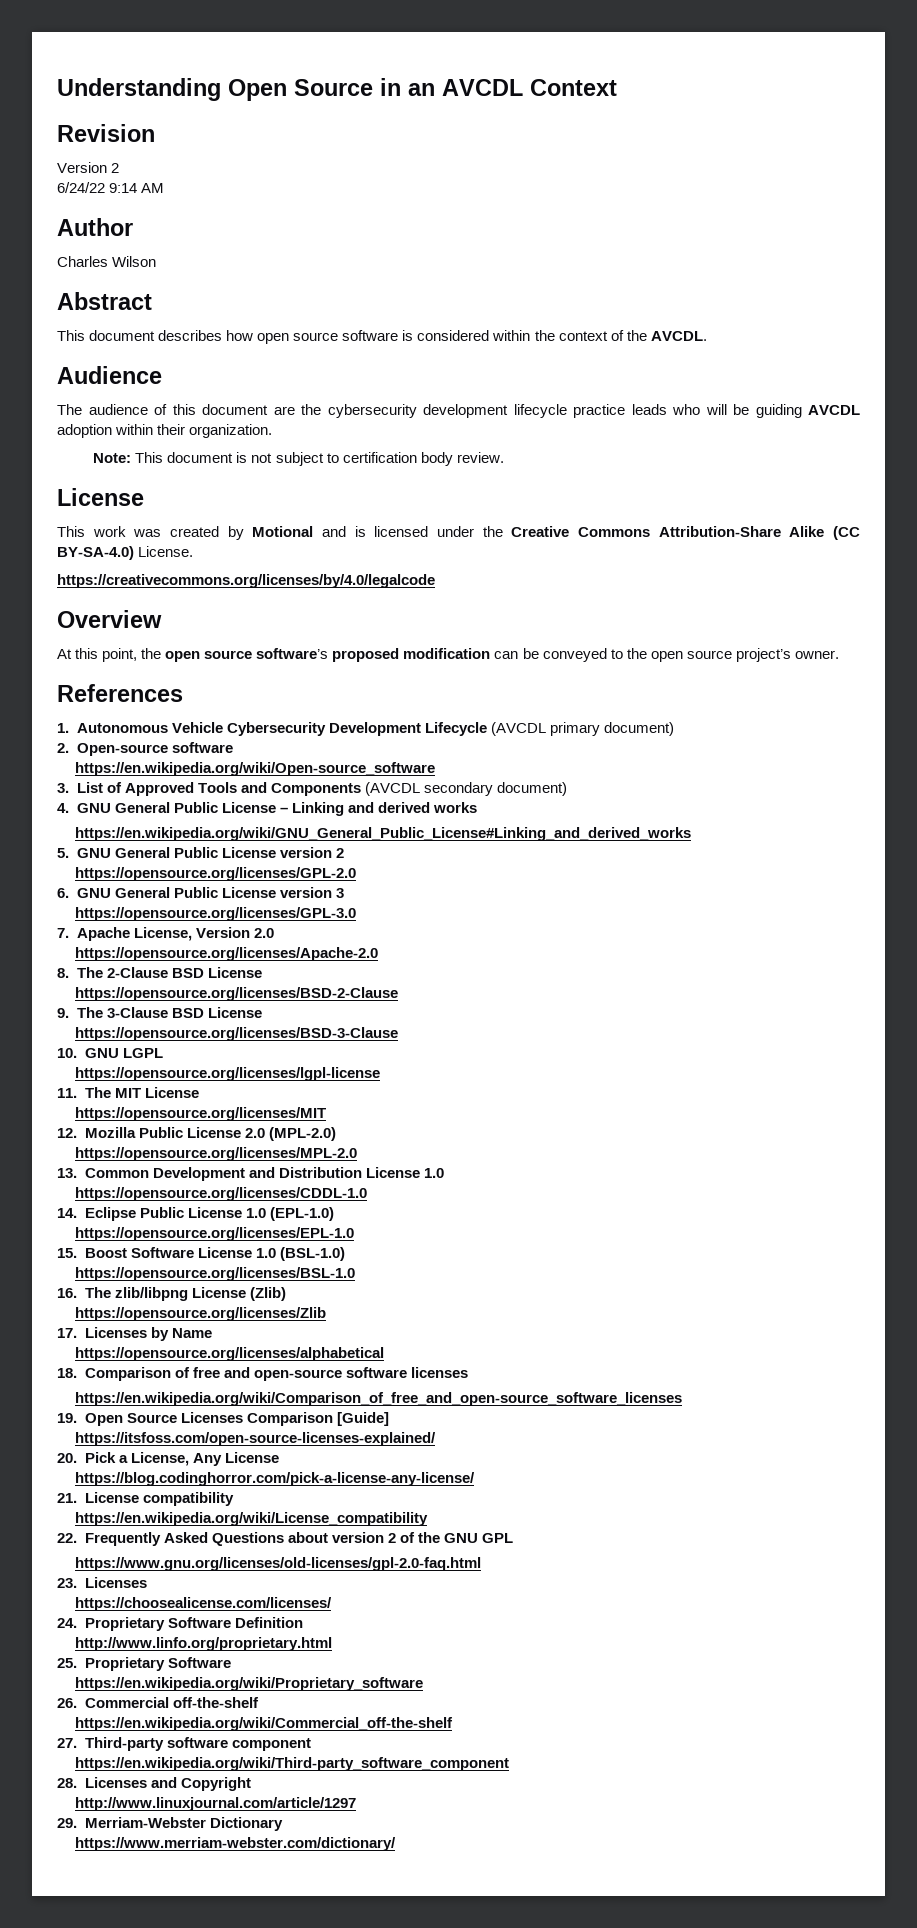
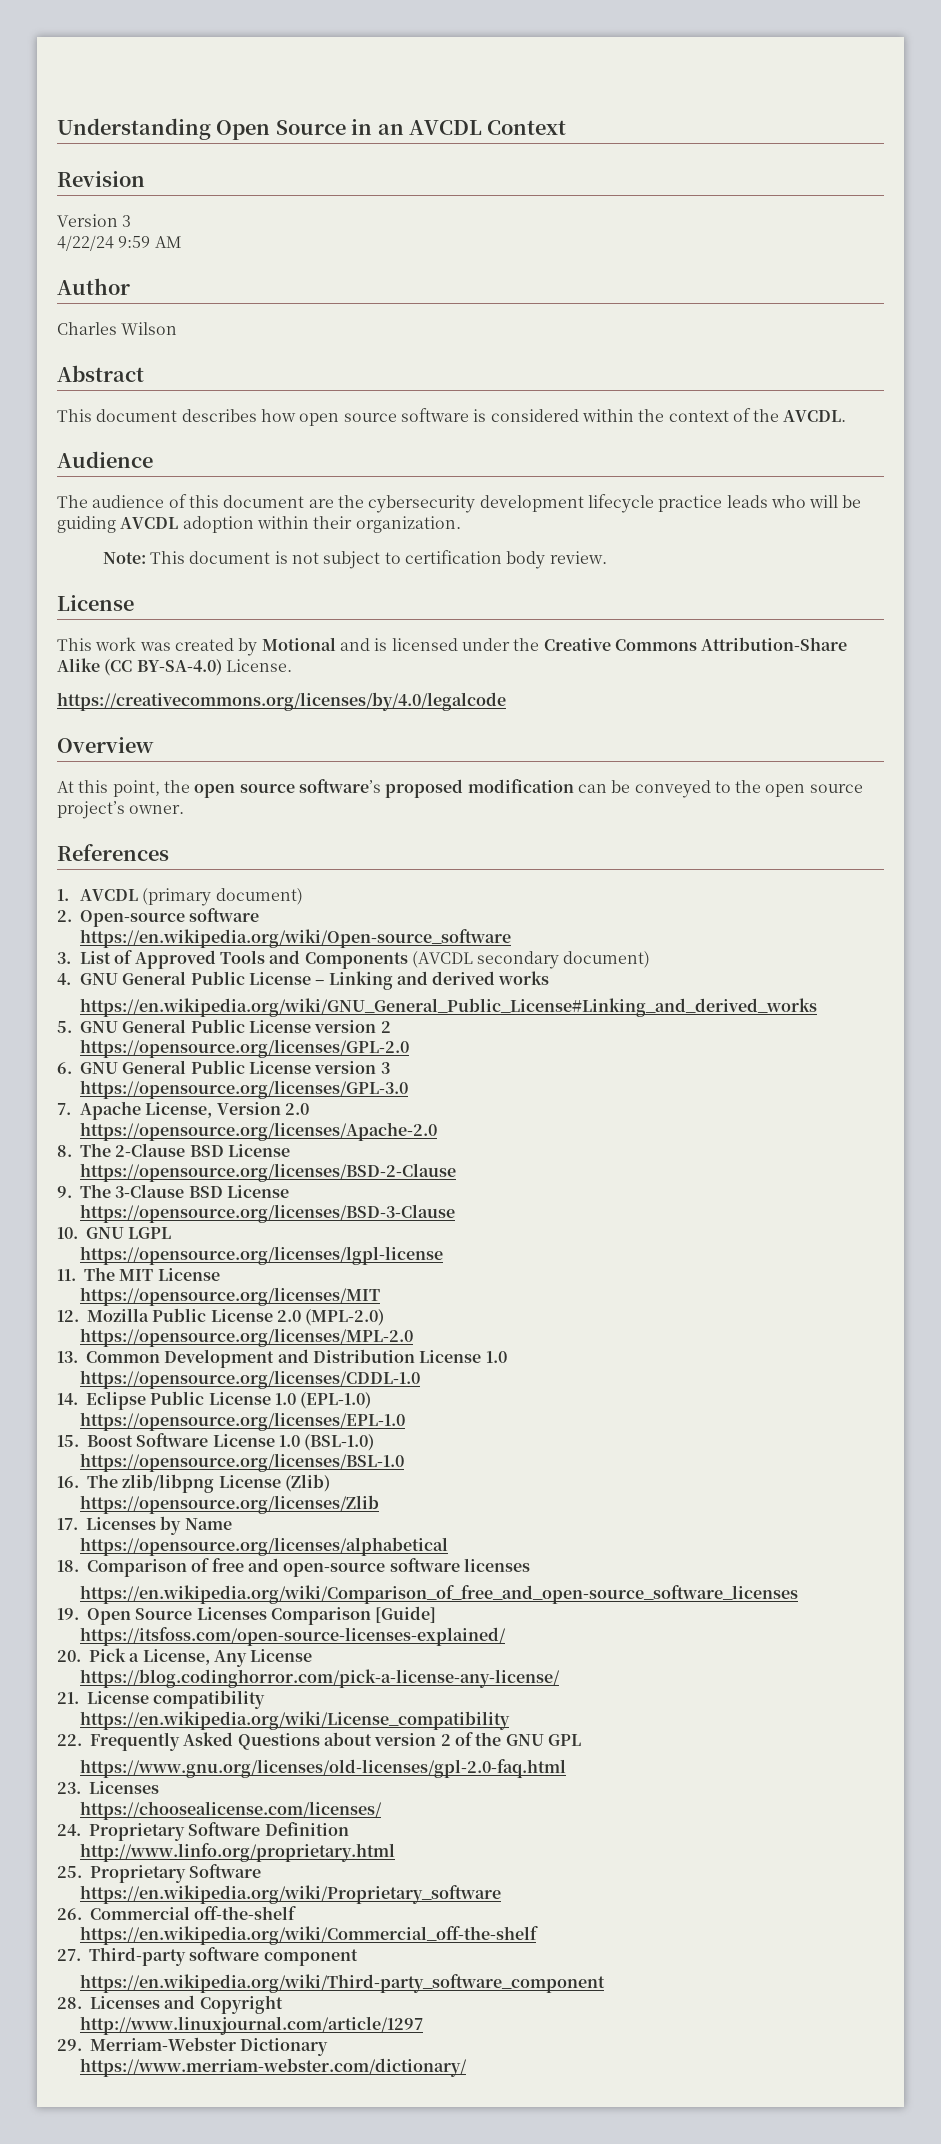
- Version 2
- 6/24/22 9:14 AM
+ Version 3
+ 4/22/24 9:59 AM
- 1. Autonomous Vehicle Cybersecurity Development Lifecycle (AVCDL primary document)
+ 1. AVCDL (primary document)

